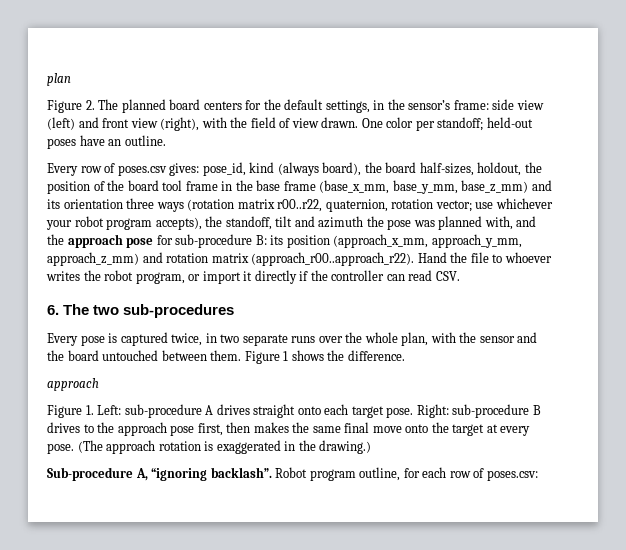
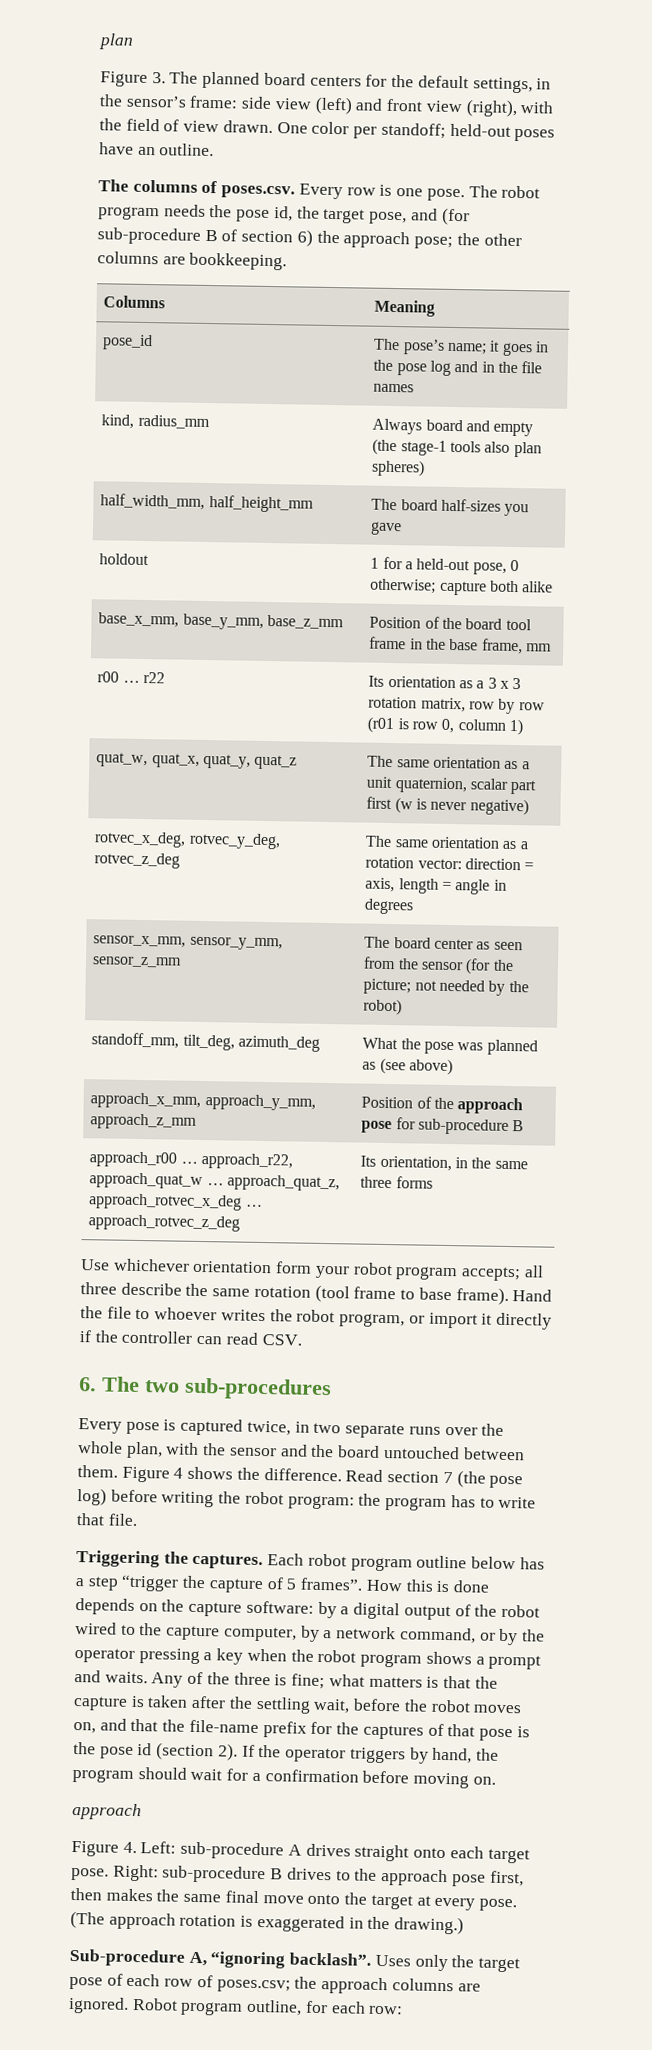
- Figure 2. The planned board centers for the default settings, in the sensor’s frame: side view (left) and front view (right), with the field of view drawn.
+ Figure 3. The planned board centers for the default settings, in the sensor’s frame: side view (left) and front view (right), with the field of view drawn.
- Every row of poses.csv gives: pose_id, kind (always board), the board half-sizes, holdout, the position of the board tool frame in the base frame (base_x_mm, base_y_mm, base_z_mm) and its orientation three ways (rotation matrix r00..r22, quaternion, rotation vector; use whichever your robot program accepts), the standoff, tilt and azimuth the pose was planned with, and the approach pose for sub-procedure B: its position (approach_x_mm, approach_y_mm, approach_z_mm) and rotation matrix (approach_r00..approach_r22). Hand the file to whoever writes the robot program, or import it directly if the controller can read CSV.
+ The columns of poses.csv. Every row is one pose. The robot program needs the pose id, the target pose, and (for sub-procedure B of section 6) the approach pose; the other columns are bookkeeping.
+ Columns | Meaning
+ pose_id | The pose’s name; it goes in the pose log and in the file names
+ kind, radius_mm | Always board and empty (the stage-1 tools also plan spheres)
+ half_width_mm, half_height_mm | The board half-sizes you gave
+ holdout | 1 for a held-out pose, 0 otherwise; capture both alike
+ base_x_mm, base_y_mm, base_z_mm | Position of the board tool frame in the base frame, mm
+ r00 … r22 | Its orientation as a 3 x 3 rotation matrix, row by row (r01 is row 0, column 1)
+ quat_w, quat_x, quat_y, quat_z | The same orientation as a unit quaternion, scalar part first (w is never negative)
+ rotvec_x_deg, rotvec_y_deg, rotvec_z_deg | The same orientation as a rotation vector: direction = axis, length = angle in degrees
+ sensor_x_mm, sensor_y_mm, sensor_z_mm | The board center as seen from the sensor (for the picture; not needed by the robot)
+ standoff_mm, tilt_deg, azimuth_deg | What the pose was planned as (see above)
+ approach_x_mm, approach_y_mm, approach_z_mm | Position of the approach pose for sub-procedure B
+ approach_r00 … approach_r22, approach_quat_w … approach_quat_z, approach_rotvec_x_deg … approach_rotvec_z_deg | Its orientation, in the same three forms
+ Use whichever orientation form your robot program accepts; all three describe the same rotation (tool frame to base frame). Hand the file to whoever writes the robot program, or import it directly if the controller can read CSV.
- Figure 1 shows the difference.
+ Figure 4 shows the difference. Read section 7 (the pose log) before writing the robot program: the program has to write that file.
+ Triggering the captures. Each robot program outline below has a step “trigger the capture of 5 frames”. How this is done depends on the capture software: by a digital output of the robot wired to the capture computer, by a network command, or by the operator pressing a key when the robot program shows a prompt and waits. Any of the three is fine; what matters is that the capture is taken after the settling wait, before the robot moves on, and that the file-name prefix for the captures of that pose is the pose id (section 2). If the operator triggers by hand, the program should wait for a confirmation before moving on.
- Figure 1. Left: sub-procedure A drives straight onto each target pose.
+ Figure 4. Left: sub-procedure A drives straight onto each target pose.
+ Uses only the target pose of each row of poses.csv; the approach columns are ignored.
- Robot program outline, for each row of poses.csv:
+ Robot program outline, for each row:

